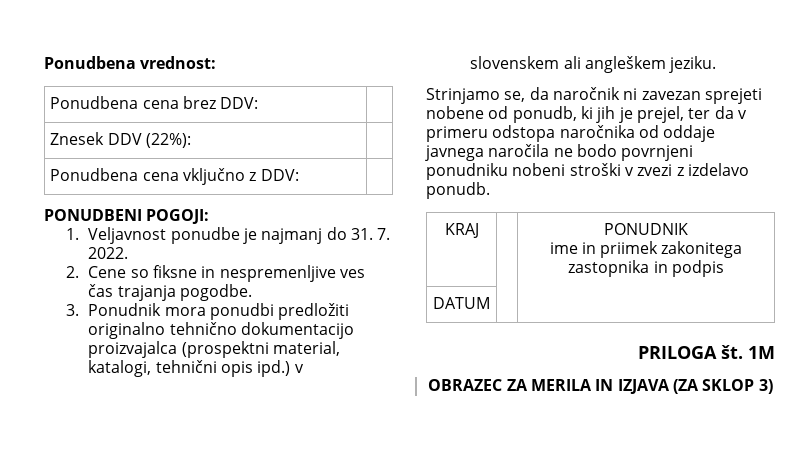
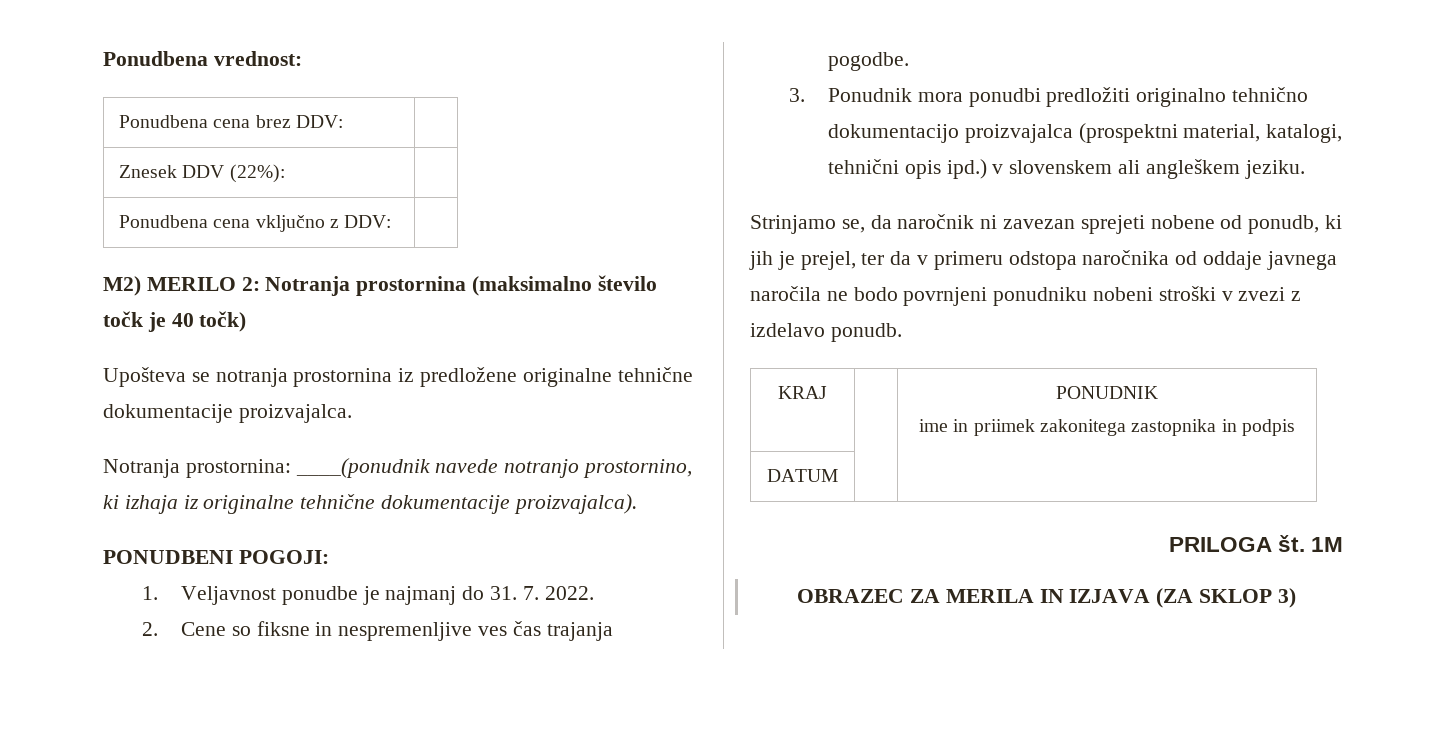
+ M2) MERILO 2: Notranja prostornina (maksimalno število točk je 40 točk)
+ Upošteva se notranja prostornina iz predložene originalne tehnične dokumentacije proizvajalca.
+ Notranja prostornina: ____(ponudnik navede notranjo prostornino, ki izhaja iz originalne tehnične dokumentacije proizvajalca).

